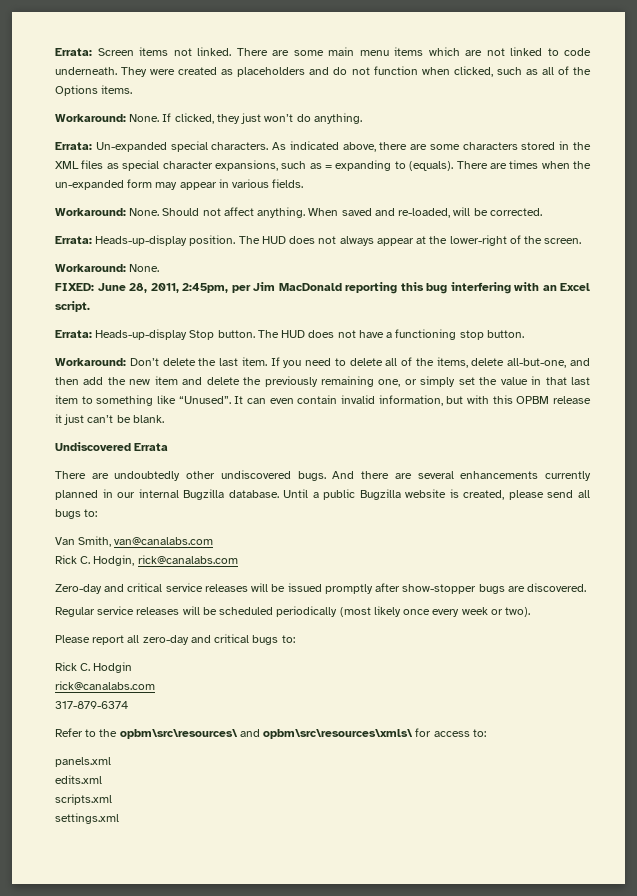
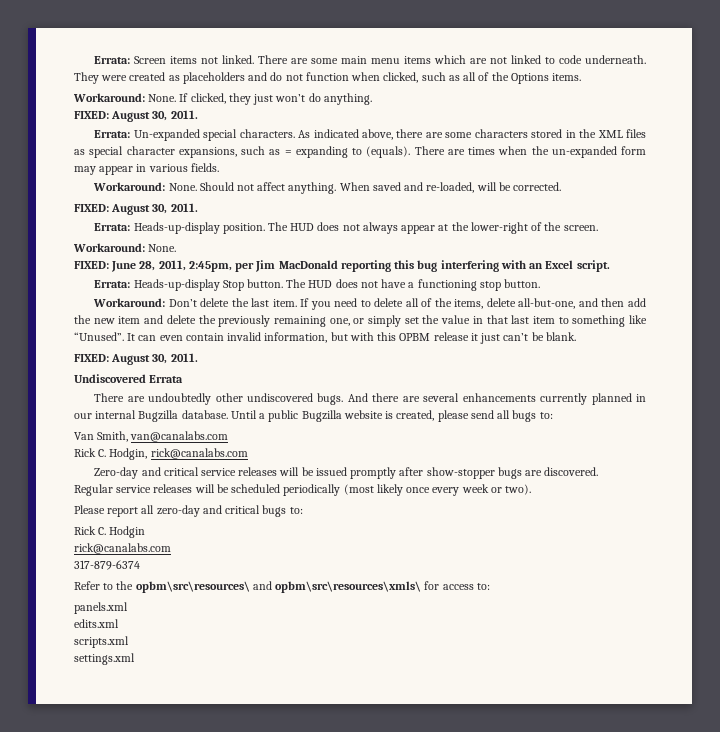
  If clicked, they just won’t do anything.
+ FIXED: August 30, 2011.
  When saved and re-loaded, will be corrected.
+ FIXED: August 30, 2011.
  It can even contain invalid information, but with this OPBM release it just can’t be blank.
+ FIXED: August 30, 2011.

